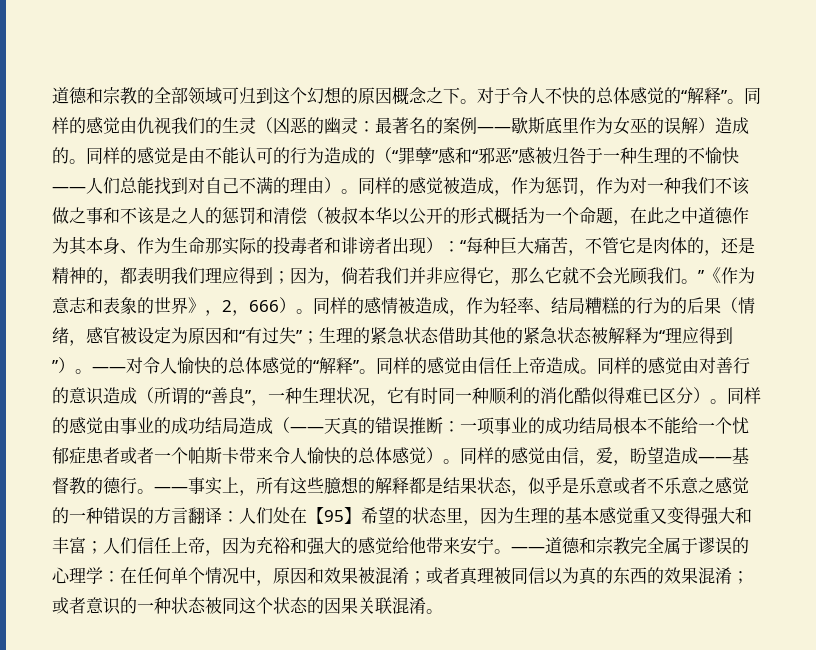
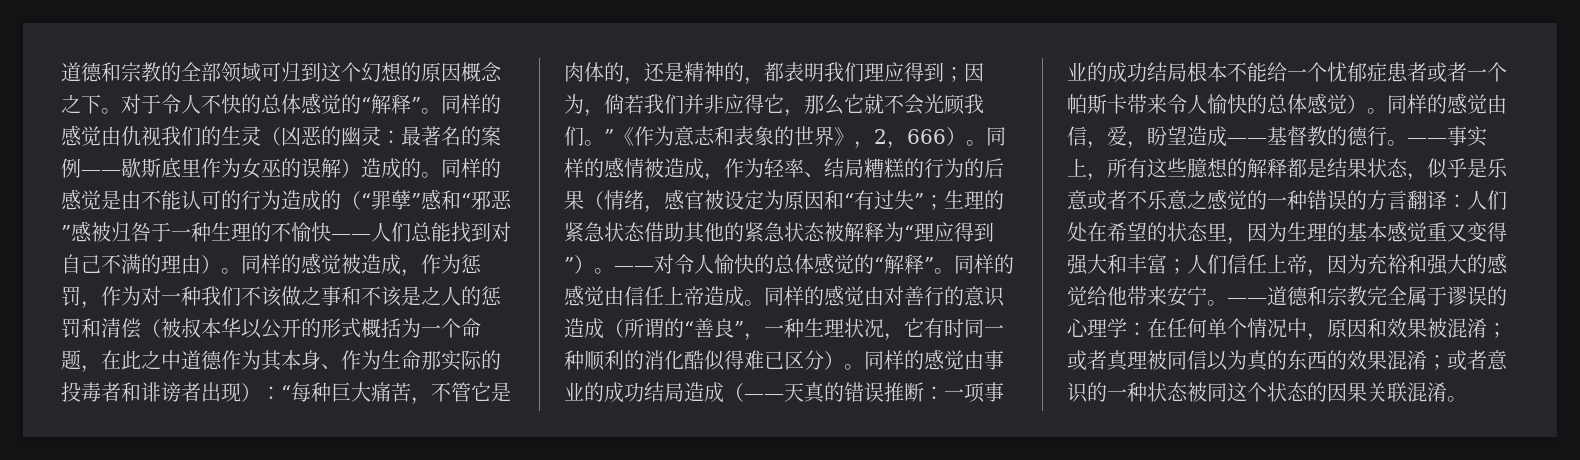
- ——事实上，所有这些臆想的解释都是结果状态，似乎是乐意或者不乐意之感觉的一种错误的方言翻译：人们处在【95】希望的状态里，因为生理的基本感觉重又变得强大和丰富；人们信任上帝，因为充裕和强大的感觉给他带来安宁。
+ ——事实上，所有这些臆想的解释都是结果状态，似乎是乐意或者不乐意之感觉的一种错误的方言翻译：人们处在希望的状态里，因为生理的基本感觉重又变得强大和丰富；人们信任上帝，因为充裕和强大的感觉给他带来安宁。

